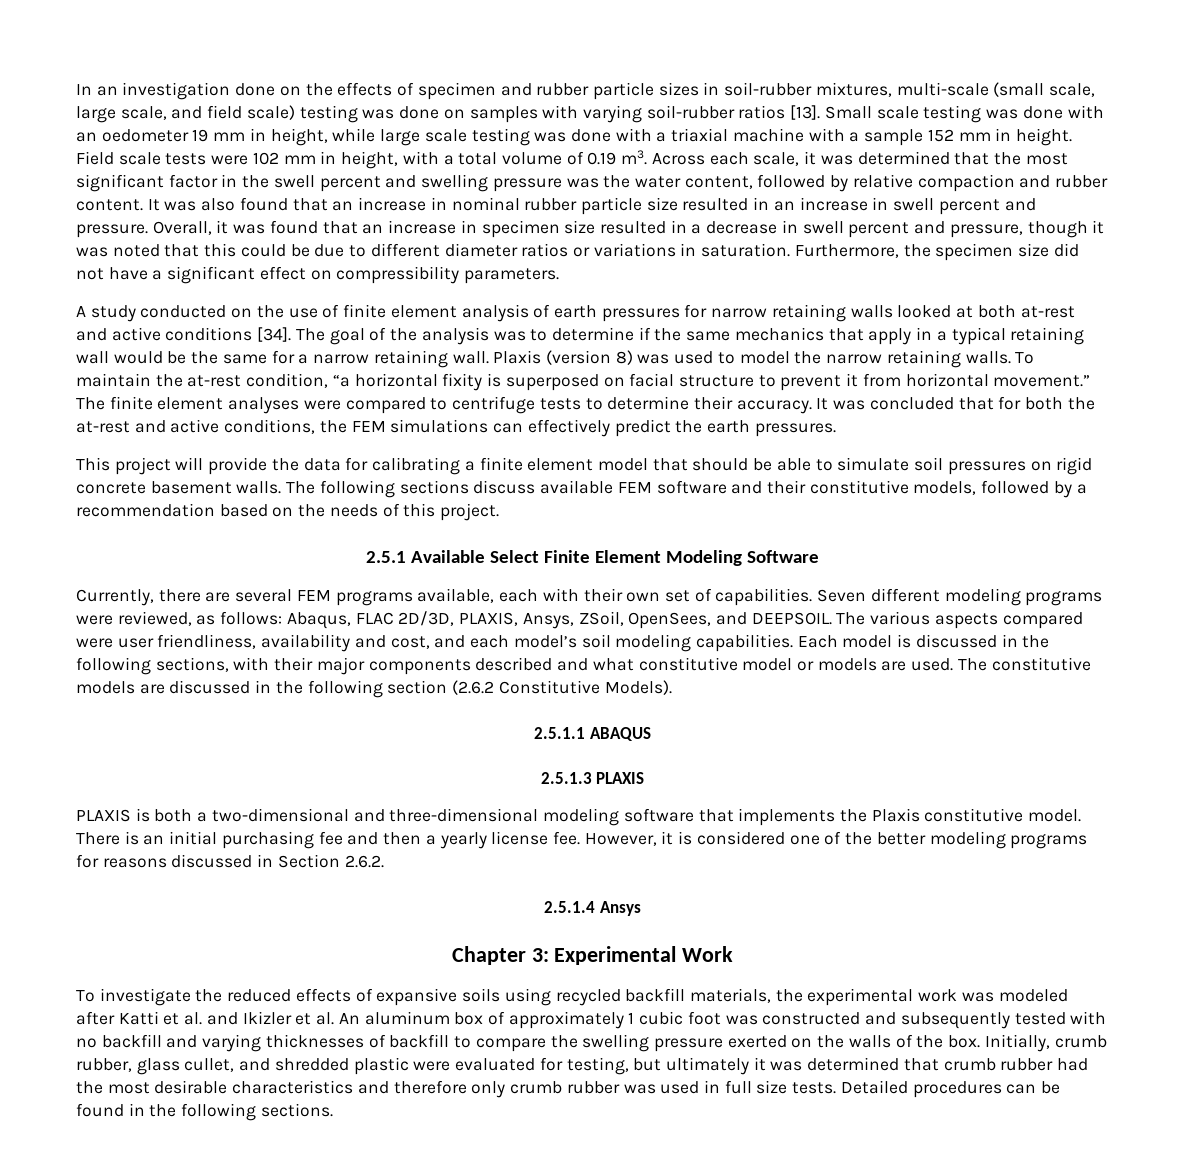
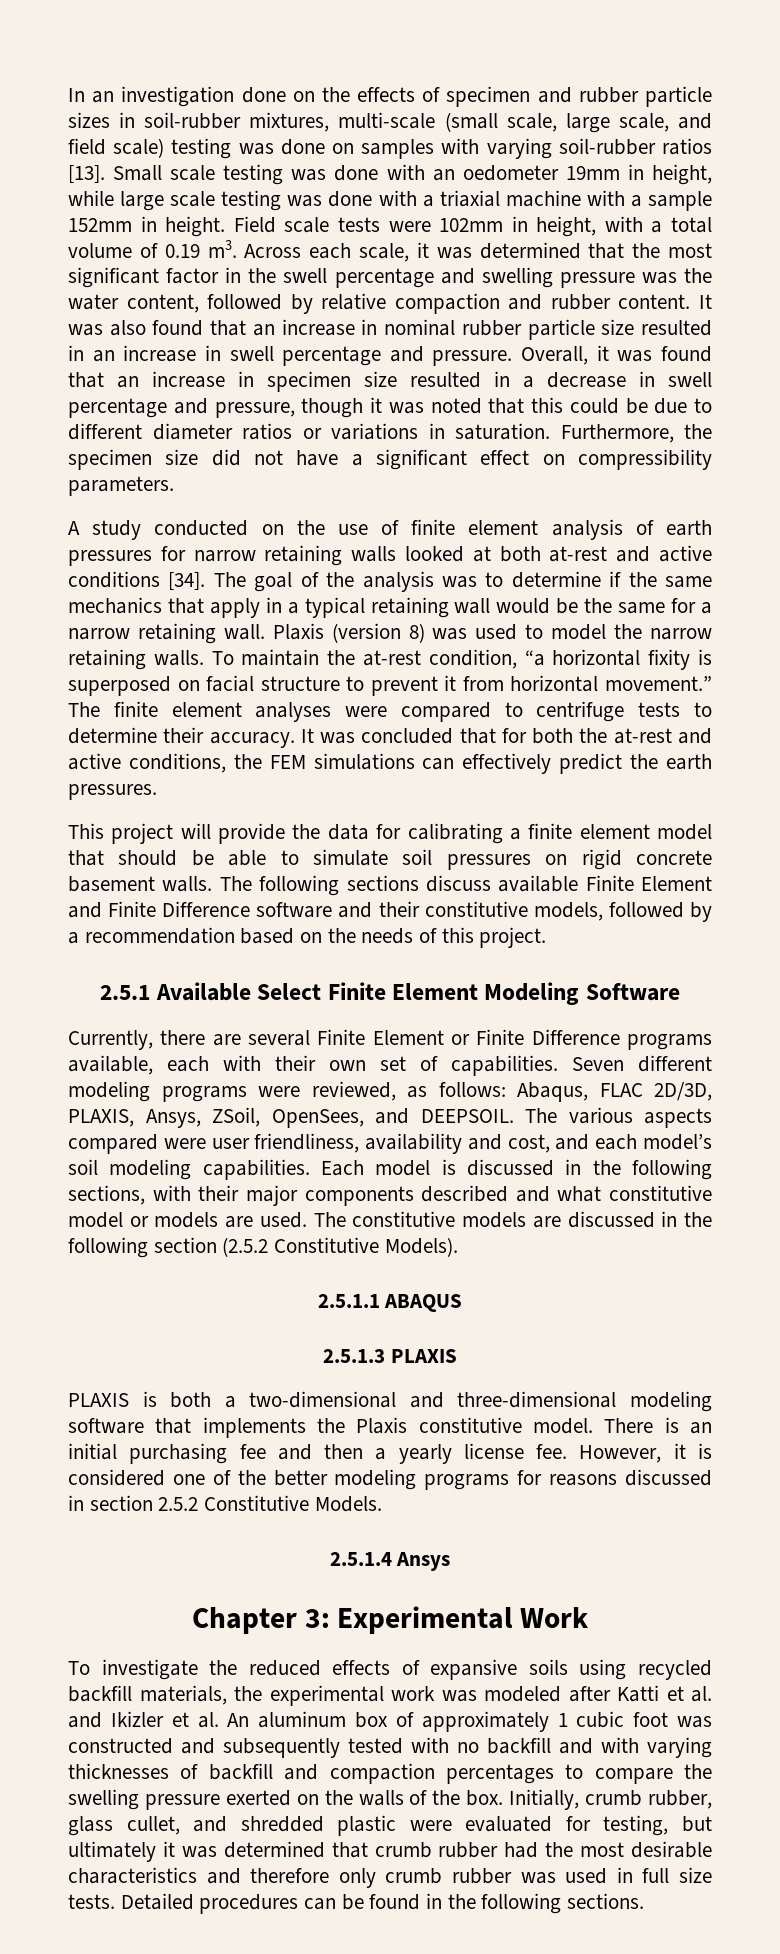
- Small scale testing was done with an oedometer 19 mm in height, while large scale testing was done with a triaxial machine with a sample 152 mm in height.
+ Small scale testing was done with an oedometer 19mm in height, while large scale testing was done with a triaxial machine with a sample 152mm in height.
- Field scale tests were 102 mm in height, with a total volume of 0.19 m3.
+ Field scale tests were 102mm in height, with a total volume of 0.19 m3.
- Across each scale, it was determined that the most significant factor in the swell percent and swelling pressure was the water content, followed by relative compaction and rubber content.
+ Across each scale, it was determined that the most significant factor in the swell percentage and swelling pressure was the water content, followed by relative compaction and rubber content.
- It was also found that an increase in nominal rubber particle size resulted in an increase in swell percent and pressure.
+ It was also found that an increase in nominal rubber particle size resulted in an increase in swell percentage and pressure.
- Overall, it was found that an increase in specimen size resulted in a decrease in swell percent and pressure, though it was noted that this could be due to different diameter ratios or variations in saturation.
+ Overall, it was found that an increase in specimen size resulted in a decrease in swell percentage and pressure, though it was noted that this could be due to different diameter ratios or variations in saturation.
- The following sections discuss available FEM software and their constitutive models, followed by a recommendation based on the needs of this project.
+ The following sections discuss available Finite Element and Finite Difference software and their constitutive models, followed by a recommendation based on the needs of this project.
- Currently, there are several FEM programs available, each with their own set of capabilities.
+ Currently, there are several Finite Element or Finite Difference programs available, each with their own set of capabilities.
- The constitutive models are discussed in the following section (2.6.2 Constitutive Models).
+ The constitutive models are discussed in the following section (2.5.2 Constitutive Models).
- However, it is considered one of the better modeling programs for reasons discussed in Section 2.6.2.
+ However, it is considered one of the better modeling programs for reasons discussed in section 2.5.2 Constitutive Models.
- To investigate the reduced effects of expansive soils using recycled backfill materials, the experimental work was modeled after Katti et al. and Ikizler et al. An aluminum box of approximately 1 cubic foot was constructed and subsequently tested with no backfill and varying thicknesses of backfill to compare the swelling pressure exerted on the walls of the box.
+ To investigate the reduced effects of expansive soils using recycled backfill materials, the experimental work was modeled after Katti et al. and Ikizler et al. An aluminum box of approximately 1 cubic foot was constructed and subsequently tested with no backfill and with varying thicknesses of backfill and compaction percentages to compare the swelling pressure exerted on the walls of the box.

